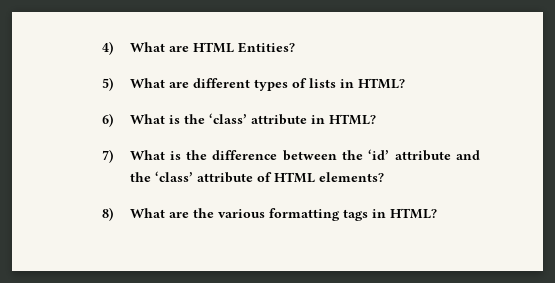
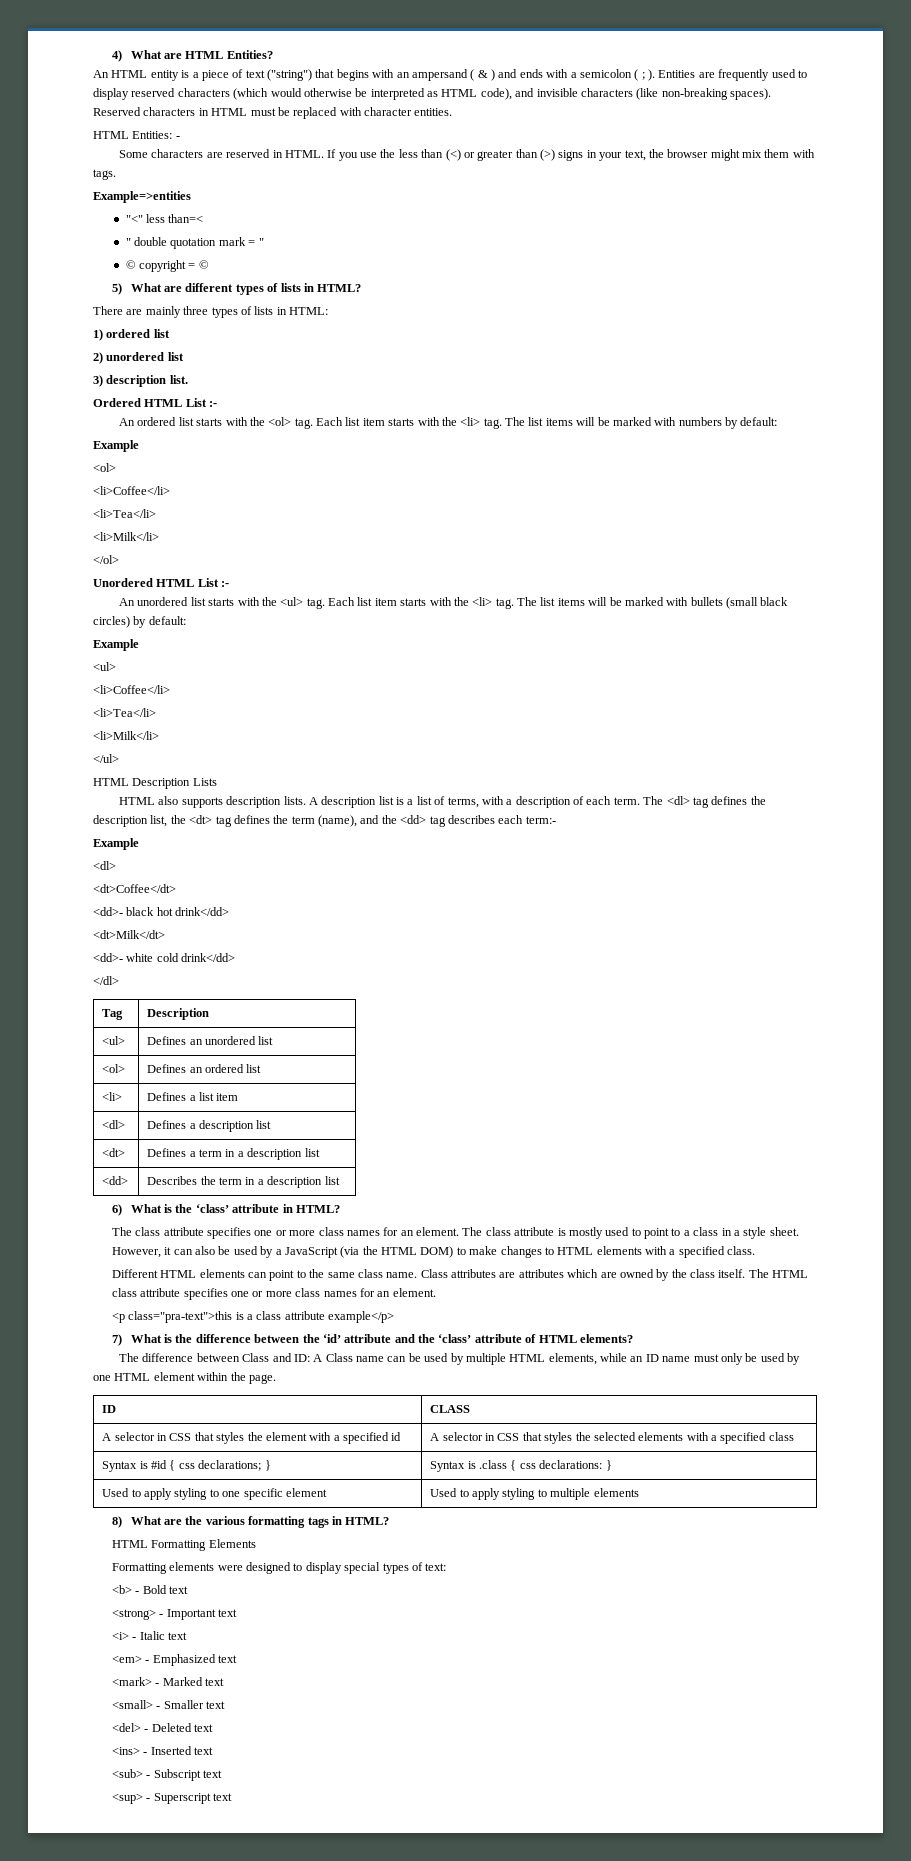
+ An HTML entity is a piece of text ("string") that begins with an ampersand ( & ) and ends with a semicolon ( ; ). Entities are frequently used to display reserved characters (which would otherwise be interpreted as HTML code), and invisible characters (like non-breaking spaces). Reserved characters in HTML must be replaced with character entities.
+ HTML Entities: -
+ Some characters are reserved in HTML. If you use the less than (<) or greater than (>) signs in your text, the browser might mix them with tags.
+ Example=>entities
+ "<" less than=<
+ " double quotation mark = "
+ © copyright = ©
+ There are mainly three types of lists in HTML:
+ 1) ordered list
+ 2) unordered list
+ 3) description list.
+ Ordered HTML List :-
+ An ordered list starts with the <ol> tag. Each list item starts with the <li> tag. The list items will be marked with numbers by default:
+ Example
+ <ol>
+ <li>Coffee</li>
+ <li>Tea</li>
+ <li>Milk</li>
+ </ol>
+ Unordered HTML List :-
+ An unordered list starts with the <ul> tag. Each list item starts with the <li> tag. The list items will be marked with bullets (small black circles) by default:
+ Example
+ <ul>
+ <li>Coffee</li>
+ <li>Tea</li>
+ <li>Milk</li>
+ </ul>
+ HTML Description Lists
+ HTML also supports description lists. A description list is a list of terms, with a description of each term. The <dl> tag defines the description list, the <dt> tag defines the term (name), and the <dd> tag describes each term:-
+ Example
+ <dl>
+ <dt>Coffee</dt>
+ <dd>- black hot drink</dd>
+ <dt>Milk</dt>
+ <dd>- white cold drink</dd>
+ </dl>
+ Tag | Description
+ <ul> | Defines an unordered list
+ <ol> | Defines an ordered list
+ <li> | Defines a list item
+ <dl> | Defines a description list
+ <dt> | Defines a term in a description list
+ <dd> | Describes the term in a description list
+ The class attribute specifies one or more class names for an element. The class attribute is mostly used to point to a class in a style sheet. However, it can also be used by a JavaScript (via the HTML DOM) to make changes to HTML elements with a specified class.
+ Different HTML elements can point to the same class name. Class attributes are attributes which are owned by the class itself. The HTML class attribute specifies one or more class names for an element.
+ <p class="pra-text">this is a class attribute example</p>
+ The difference between Class and ID: A Class name can be used by multiple HTML elements, while an ID name must only be used by one HTML element within the page.
+ ID | CLASS
+ A selector in CSS that styles the element with a specified id | A selector in CSS that styles the selected elements with a specified class
+ Syntax is #id { css declarations; } | Syntax is .class { css declarations: }
+ Used to apply styling to one specific element | Used to apply styling to multiple elements
+ HTML Formatting Elements
+ Formatting elements were designed to display special types of text:
+ <b> - Bold text
+ <strong> - Important text
+ <i> - Italic text
+ <em> - Emphasized text
+ <mark> - Marked text
+ <small> - Smaller text
+ <del> - Deleted text
+ <ins> - Inserted text
+ <sub> - Subscript text
+ <sup> - Superscript text

